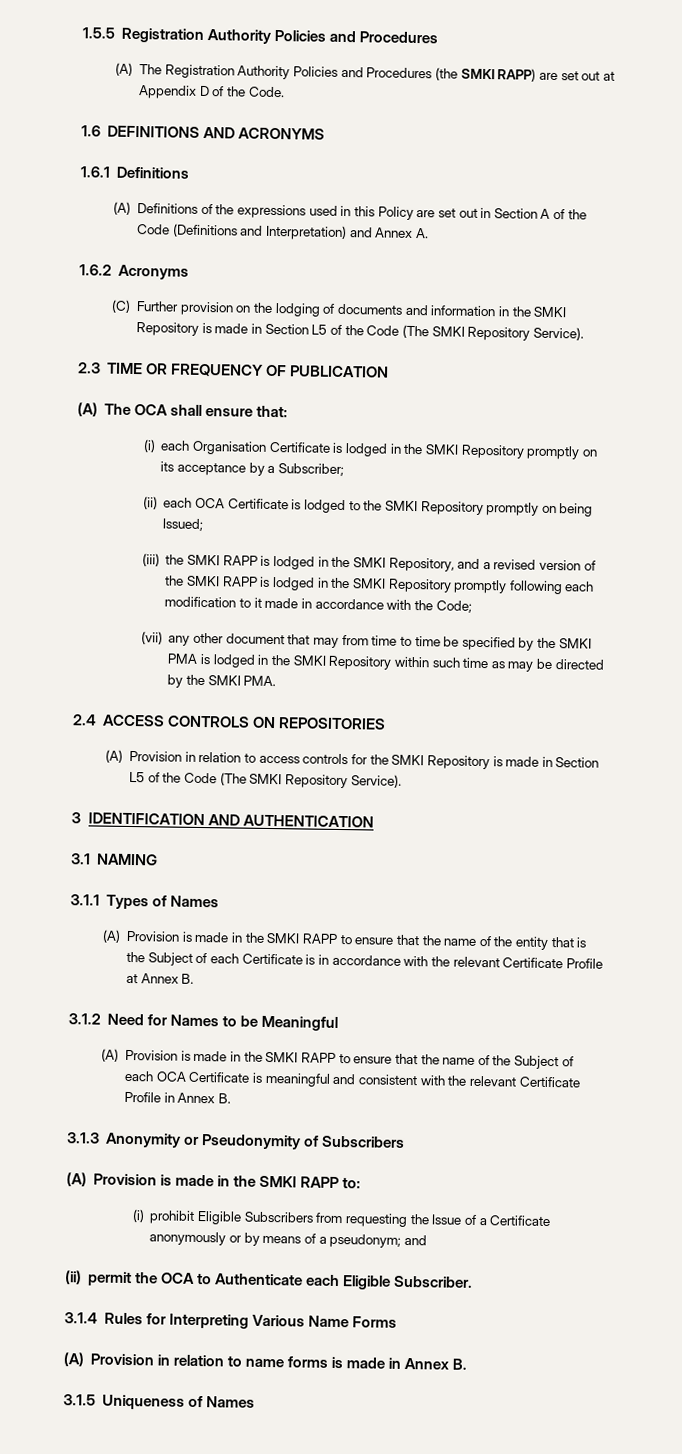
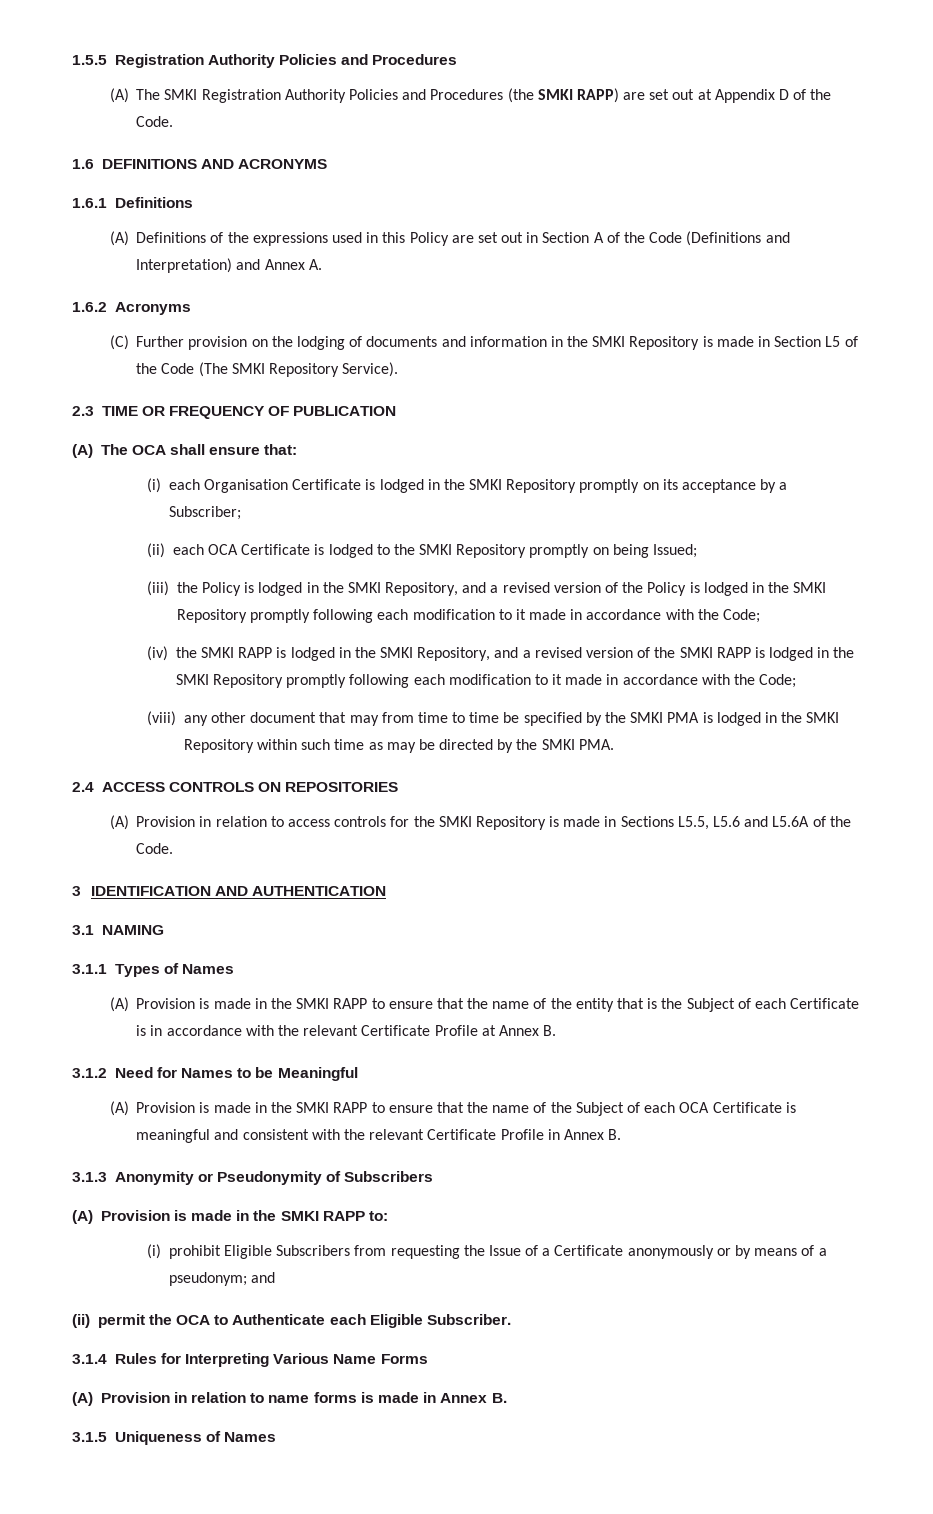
- (A) The Registration Authority Policies and Procedures (the SMKI RAPP) are set out at Appendix D of the Code.
+ (A) The SMKI Registration Authority Policies and Procedures (the SMKI RAPP) are set out at Appendix D of the Code.
- (iii) the SMKI RAPP is lodged in the SMKI Repository, and a revised version of the SMKI RAPP is lodged in the SMKI Repository promptly following each modification to it made in accordance with the Code;
+ (iii) the Policy is lodged in the SMKI Repository, and a revised version of the Policy is lodged in the SMKI Repository promptly following each modification to it made in accordance with the Code;
+ (iv) the SMKI RAPP is lodged in the SMKI Repository, and a revised version of the SMKI RAPP is lodged in the SMKI Repository promptly following each modification to it made in accordance with the Code;
- (vii) any other document that may from time to time be specified by the SMKI PMA is lodged in the SMKI Repository within such time as may be directed by the SMKI PMA.
+ (viii) any other document that may from time to time be specified by the SMKI PMA is lodged in the SMKI Repository within such time as may be directed by the SMKI PMA.
- (A) Provision in relation to access controls for the SMKI Repository is made in Section L5 of the Code (The SMKI Repository Service).
+ (A) Provision in relation to access controls for the SMKI Repository is made in Sections L5.5, L5.6 and L5.6A of the Code.

